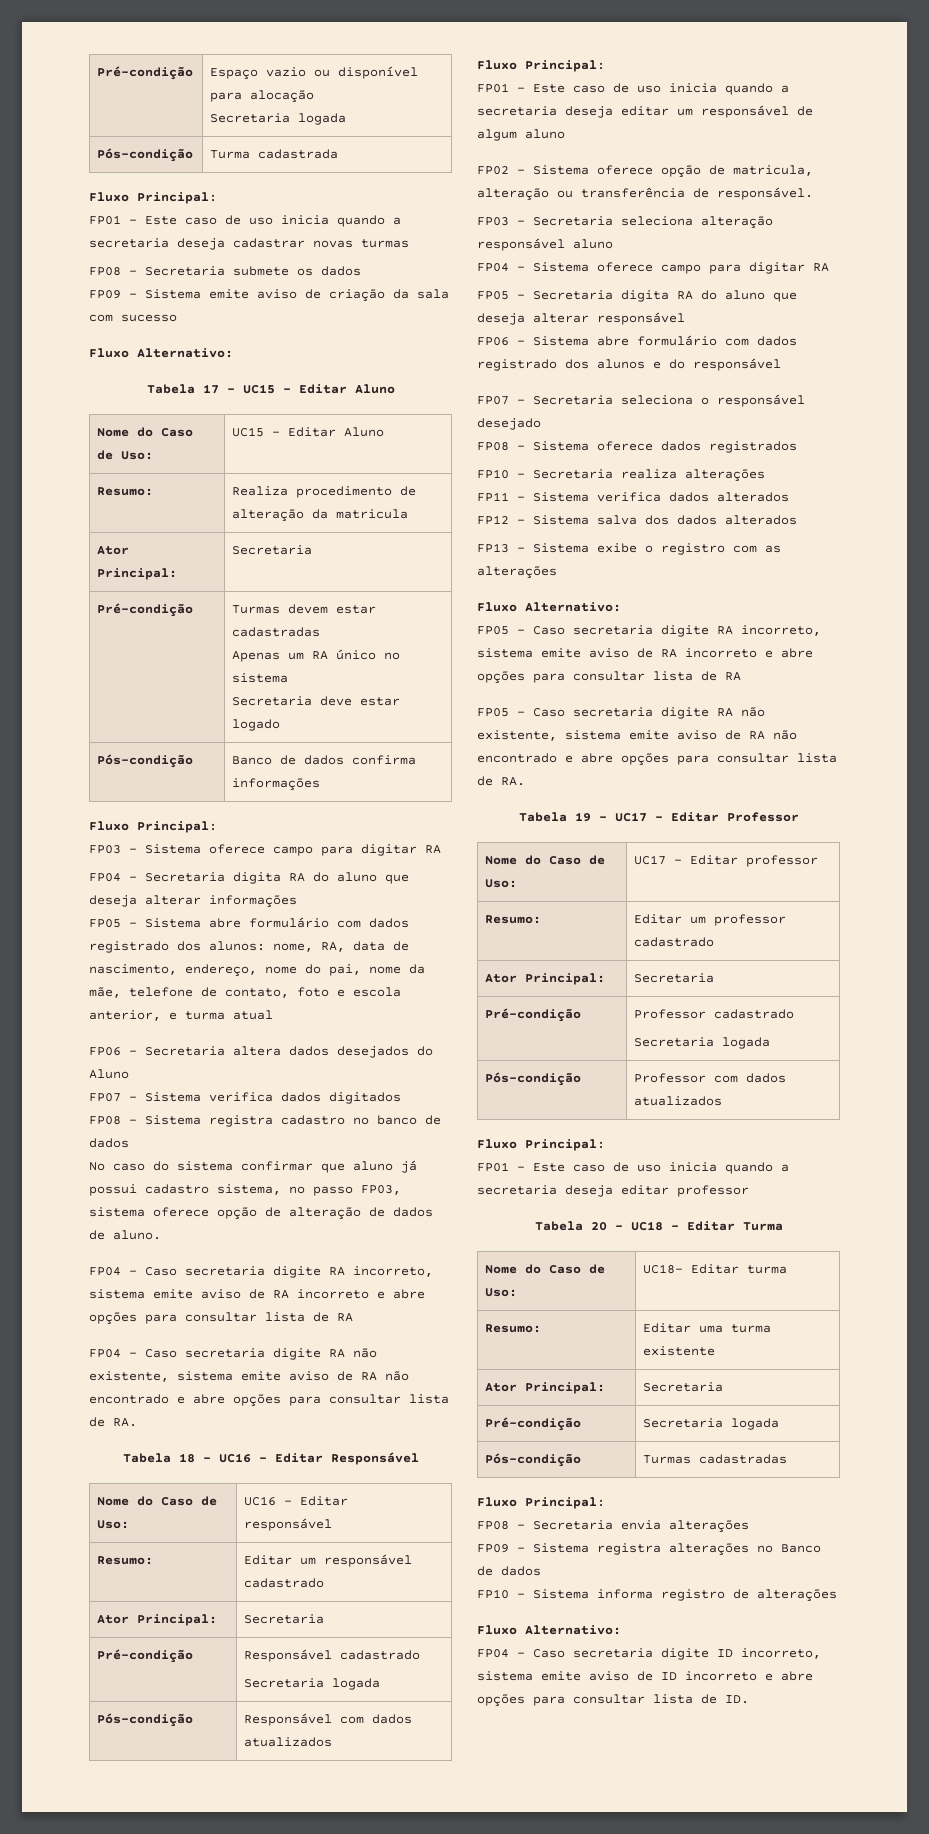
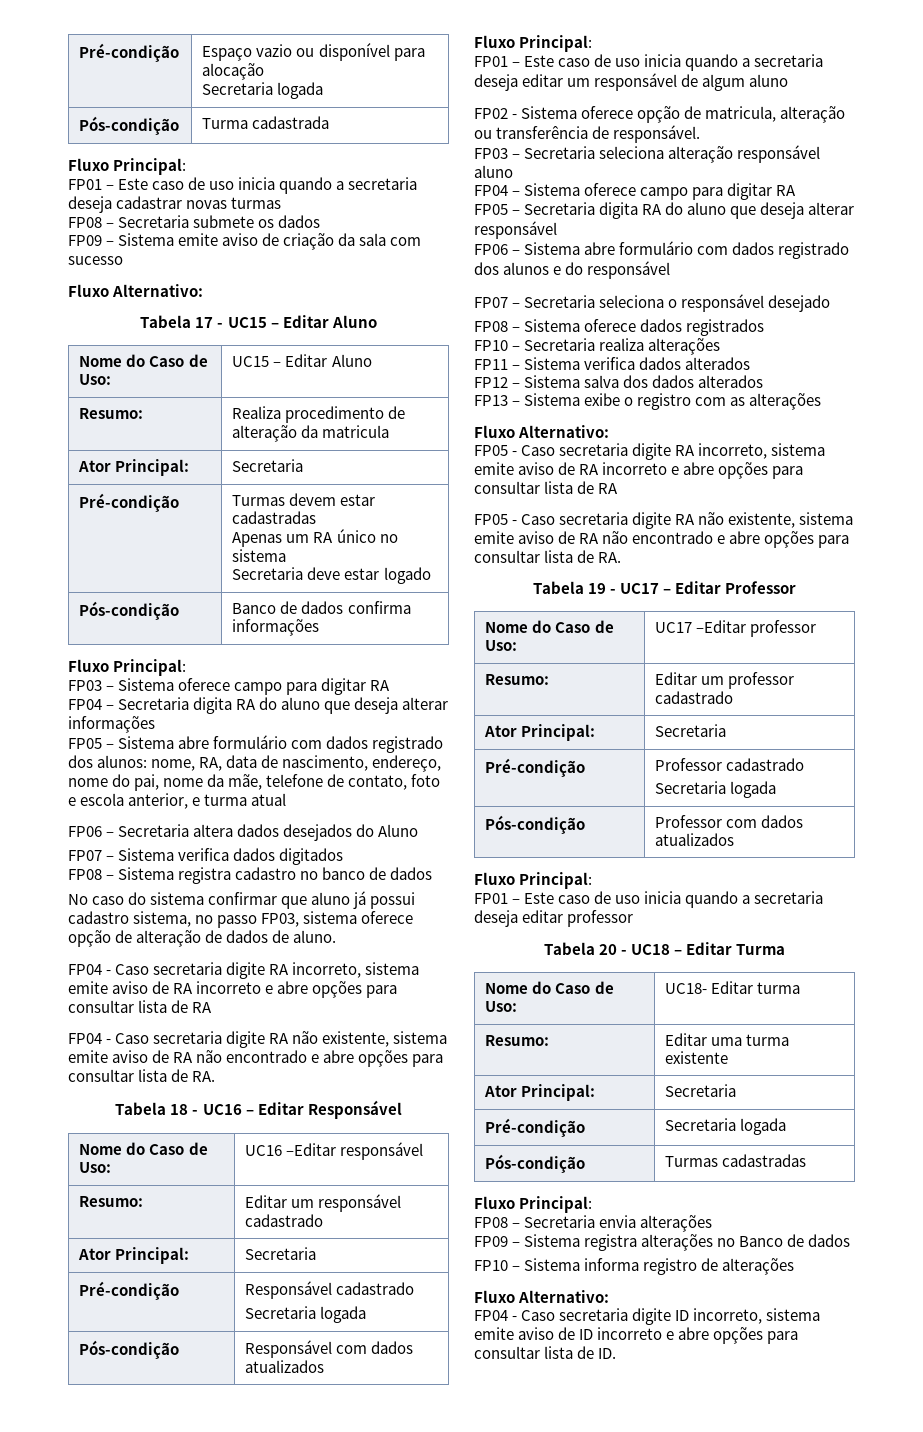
- Nome do Caso de Uso: | UC16 – Editar responsável
+ Nome do Caso de Uso: | UC16 –Editar responsável
- Nome do Caso de Uso: | UC17 – Editar professor
+ Nome do Caso de Uso: | UC17 –Editar professor

